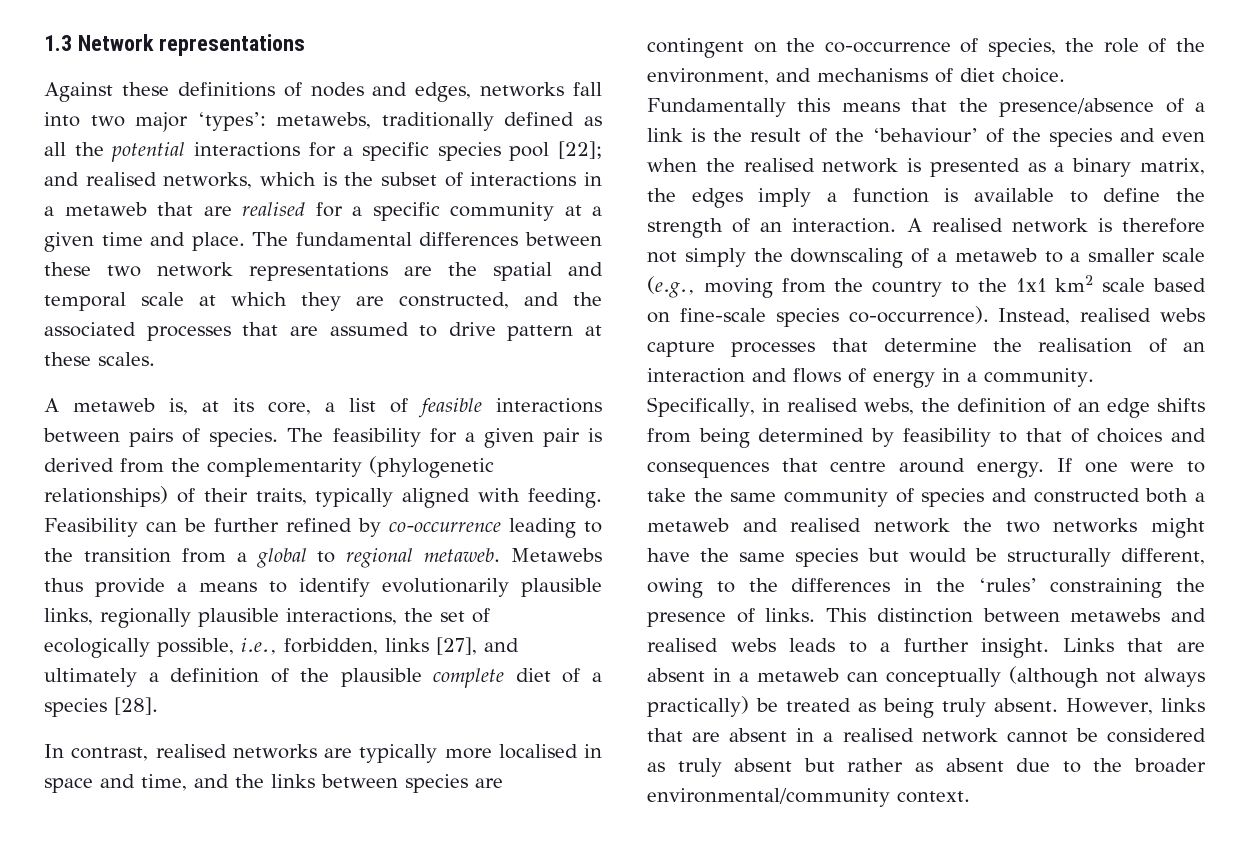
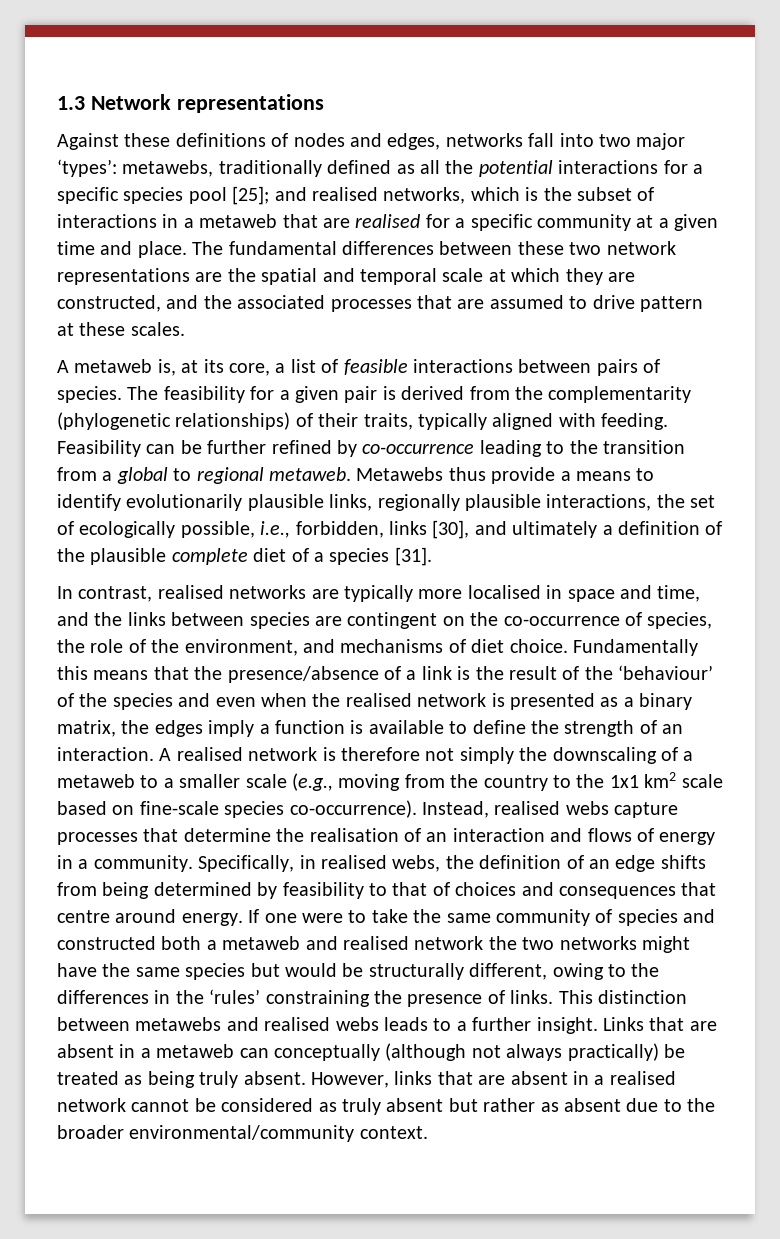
- Against these definitions of nodes and edges, networks fall into two major ‘types’: metawebs, traditionally defined as all the potential interactions for a specific species pool [22]; and realised networks, which is the subset of interactions in a metaweb that are realised for a specific community at a given time and place.
+ Against these definitions of nodes and edges, networks fall into two major ‘types’: metawebs, traditionally defined as all the potential interactions for a specific species pool [25]; and realised networks, which is the subset of interactions in a metaweb that are realised for a specific community at a given time and place.
- Metawebs thus provide a means to identify evolutionarily plausible links, regionally plausible interactions, the set of ecologically possible, i.e., forbidden, links [27], and ultimately a definition of the plausible complete diet of a species [28].
+ Metawebs thus provide a means to identify evolutionarily plausible links, regionally plausible interactions, the set of ecologically possible, i.e., forbidden, links [30], and ultimately a definition of the plausible complete diet of a species [31].

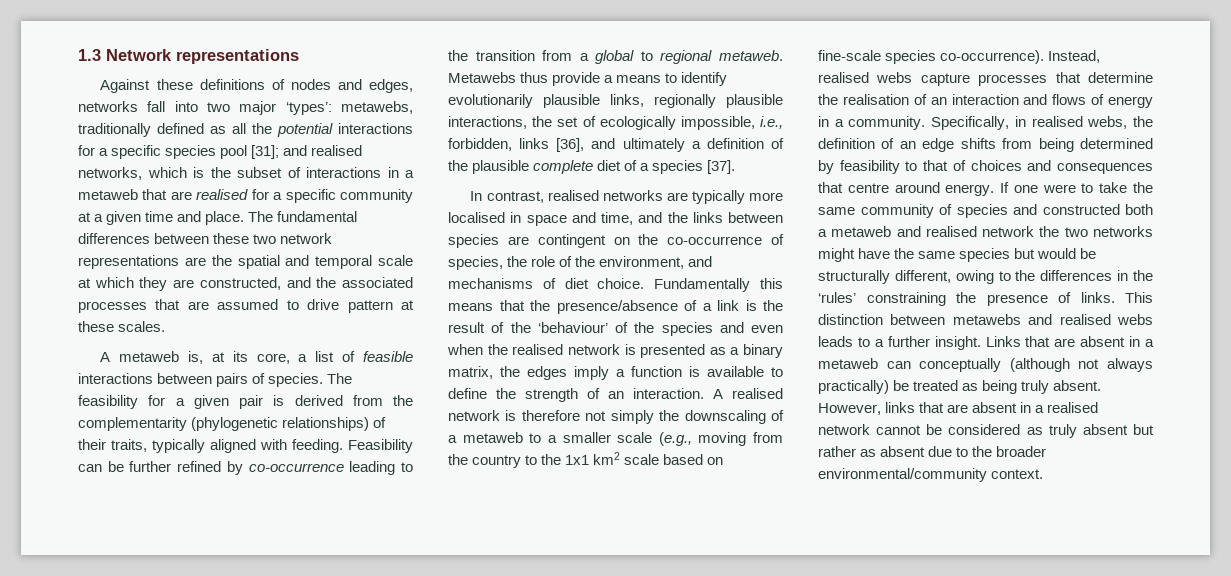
- Against these definitions of nodes and edges, networks fall into two major ‘types’: metawebs, traditionally defined as all the potential interactions for a specific species pool [25]; and realised networks, which is the subset of interactions in a metaweb that are realised for a specific community at a given time and place.
+ Against these definitions of nodes and edges, networks fall into two major ‘types’: metawebs, traditionally defined as all the potential interactions for a specific species pool [31]; and realised networks, which is the subset of interactions in a metaweb that are realised for a specific community at a given time and place.
- Metawebs thus provide a means to identify evolutionarily plausible links, regionally plausible interactions, the set of ecologically possible, i.e., forbidden, links [30], and ultimately a definition of the plausible complete diet of a species [31].
+ Metawebs thus provide a means to identify evolutionarily plausible links, regionally plausible interactions, the set of ecologically impossible, i.e., forbidden, links [36], and ultimately a definition of the plausible complete diet of a species [37].

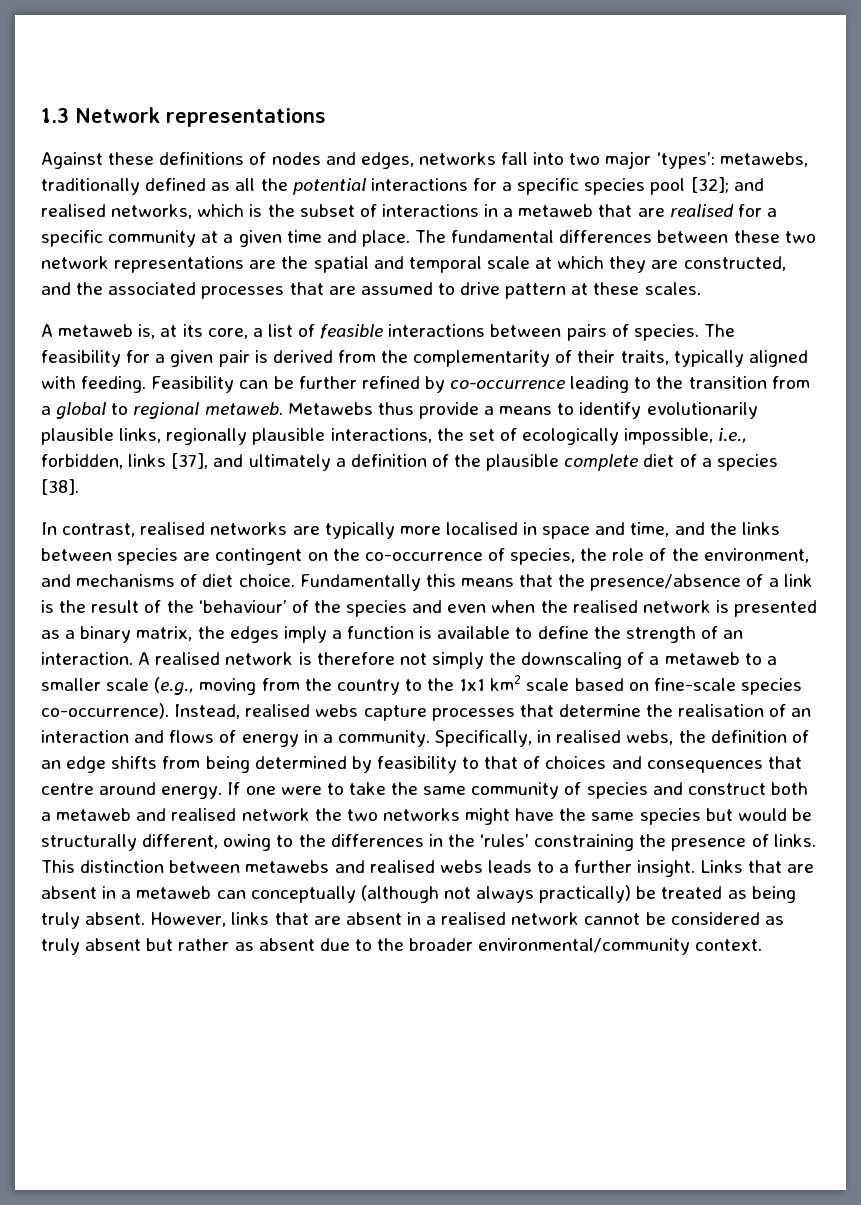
- Against these definitions of nodes and edges, networks fall into two major ‘types’: metawebs, traditionally defined as all the potential interactions for a specific species pool [31]; and realised networks, which is the subset of interactions in a metaweb that are realised for a specific community at a given time and place.
+ Against these definitions of nodes and edges, networks fall into two major ‘types’: metawebs, traditionally defined as all the potential interactions for a specific species pool [32]; and realised networks, which is the subset of interactions in a metaweb that are realised for a specific community at a given time and place.
- The feasibility for a given pair is derived from the complementarity (phylogenetic relationships) of their traits, typically aligned with feeding.
+ The feasibility for a given pair is derived from the complementarity of their traits, typically aligned with feeding.
- Metawebs thus provide a means to identify evolutionarily plausible links, regionally plausible interactions, the set of ecologically impossible, i.e., forbidden, links [36], and ultimately a definition of the plausible complete diet of a species [37].
+ Metawebs thus provide a means to identify evolutionarily plausible links, regionally plausible interactions, the set of ecologically impossible, i.e., forbidden, links [37], and ultimately a definition of the plausible complete diet of a species [38].
- If one were to take the same community of species and constructed both a metaweb and realised network the two networks might have the same species but would be structurally different, owing to the differences in the ‘rules’ constraining the presence of links.
+ If one were to take the same community of species and construct both a metaweb and realised network the two networks might have the same species but would be structurally different, owing to the differences in the ‘rules’ constraining the presence of links.

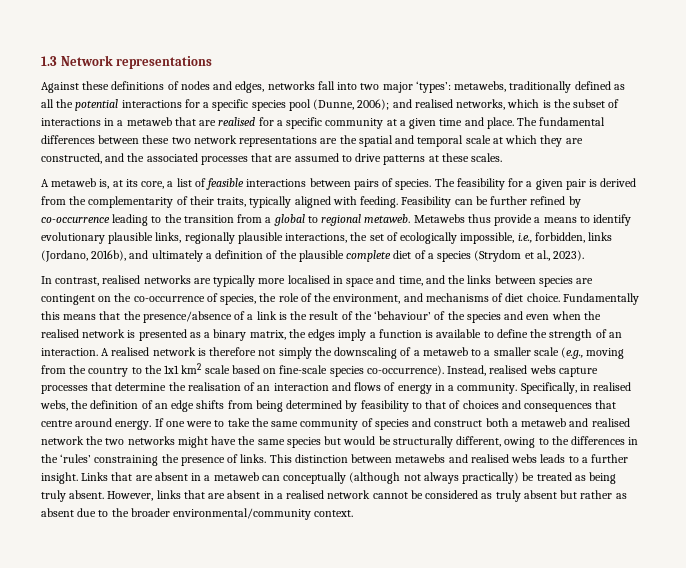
- Against these definitions of nodes and edges, networks fall into two major ‘types’: metawebs, traditionally defined as all the potential interactions for a specific species pool [32]; and realised networks, which is the subset of interactions in a metaweb that are realised for a specific community at a given time and place.
+ Against these definitions of nodes and edges, networks fall into two major ‘types’: metawebs, traditionally defined as all the potential interactions for a specific species pool (Dunne, 2006); and realised networks, which is the subset of interactions in a metaweb that are realised for a specific community at a given time and place.
- The fundamental differences between these two network representations are the spatial and temporal scale at which they are constructed, and the associated processes that are assumed to drive pattern at these scales.
+ The fundamental differences between these two network representations are the spatial and temporal scale at which they are constructed, and the associated processes that are assumed to drive patterns at these scales.
- Metawebs thus provide a means to identify evolutionarily plausible links, regionally plausible interactions, the set of ecologically impossible, i.e., forbidden, links [37], and ultimately a definition of the plausible complete diet of a species [38].
+ Metawebs thus provide a means to identify evolutionary plausible links, regionally plausible interactions, the set of ecologically impossible, i.e., forbidden, links (Jordano, 2016b), and ultimately a definition of the plausible complete diet of a species (Strydom et al., 2023).

